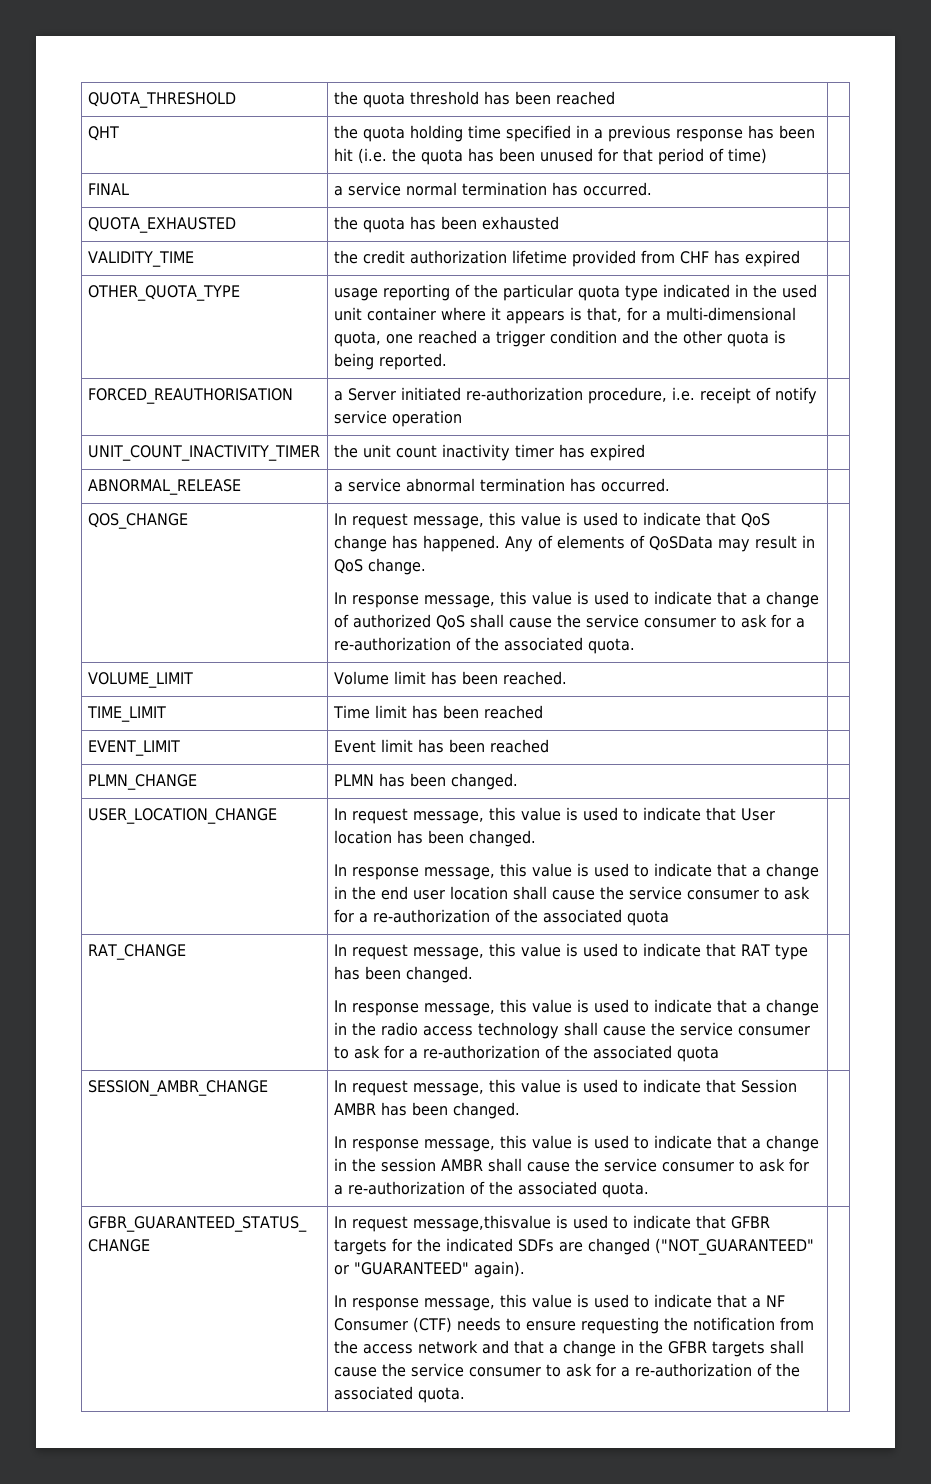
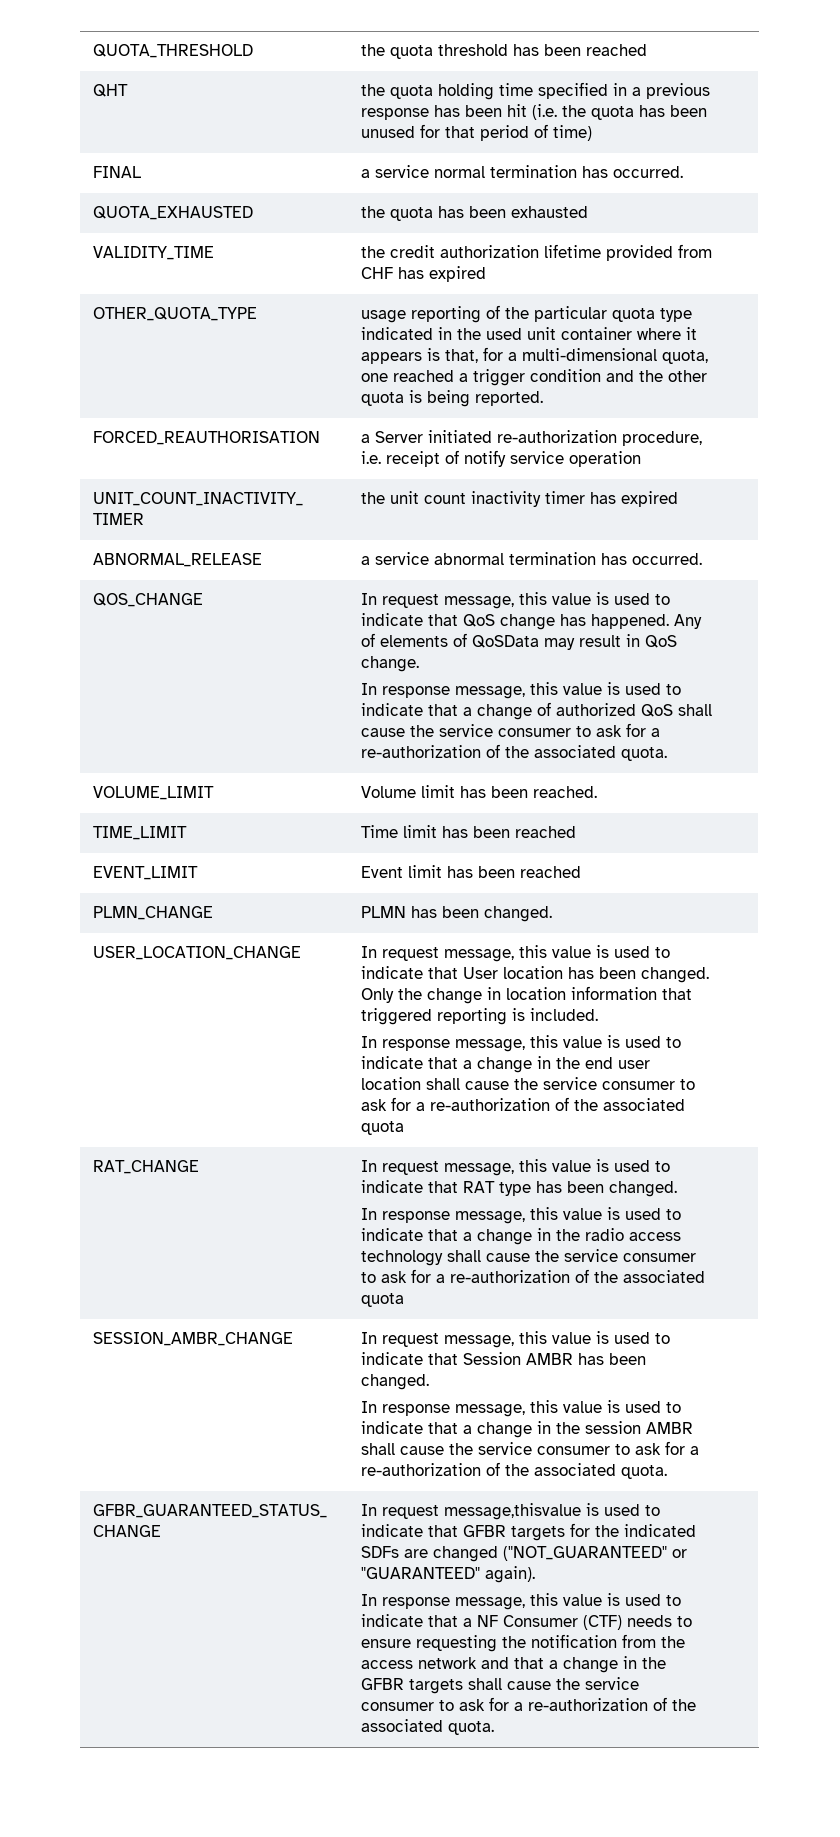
+ Only the change in location information that triggered reporting is included.

